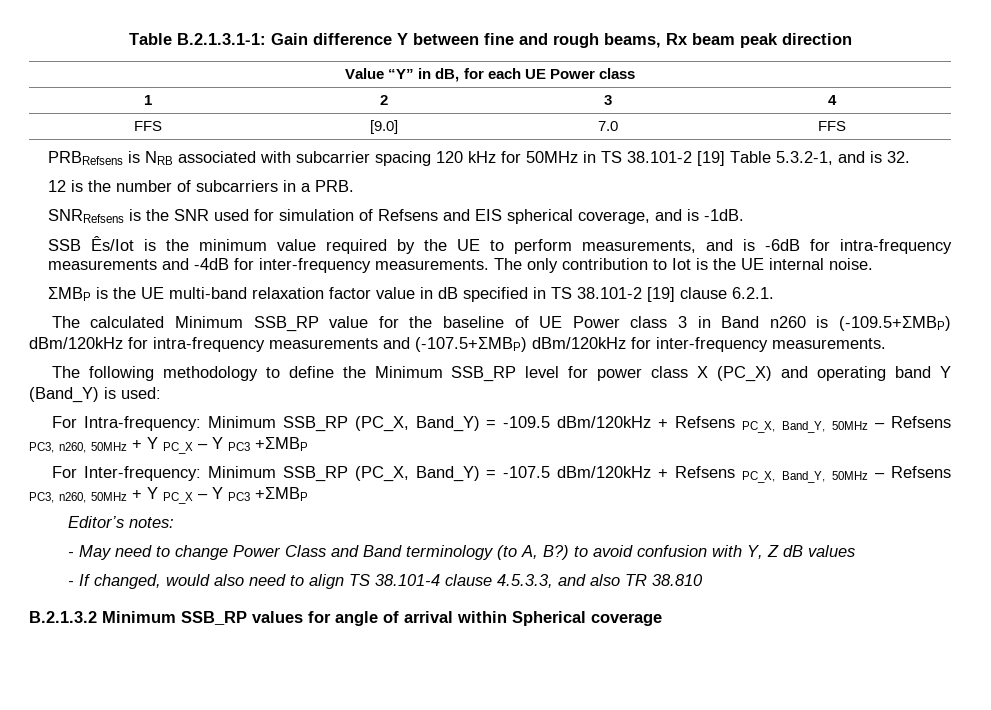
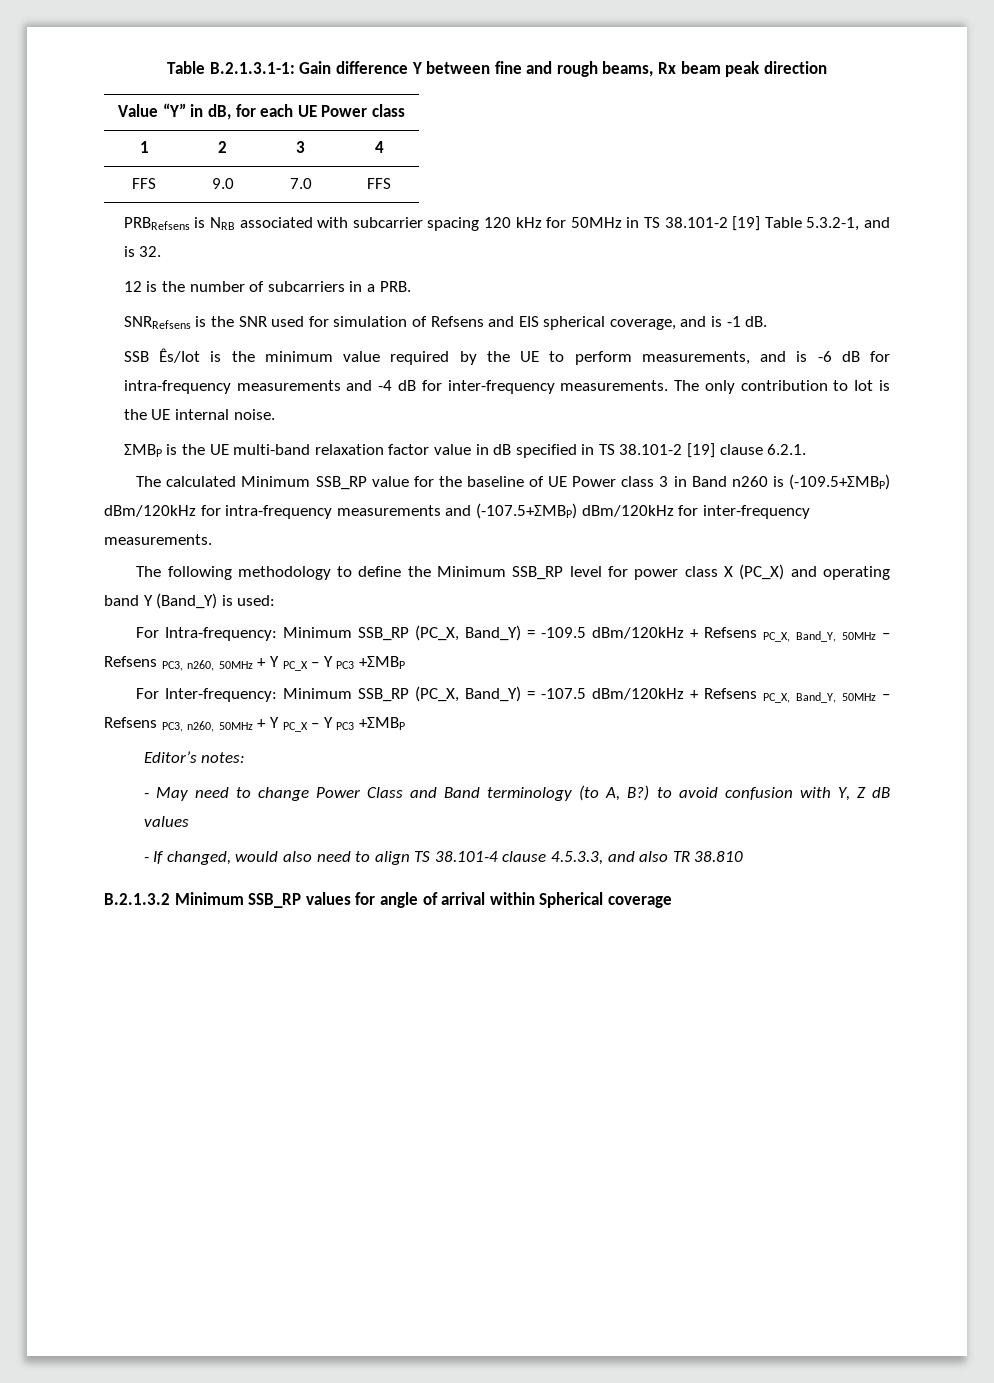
- FFS | [9.0] | 7.0 | FFS
+ FFS | 9.0 | 7.0 | FFS
- SNRRefsens is the SNR used for simulation of Refsens and EIS spherical coverage, and is -1dB.
+ SNRRefsens is the SNR used for simulation of Refsens and EIS spherical coverage, and is -1 dB.
- SSB Ês/Iot is the minimum value required by the UE to perform measurements, and is -6dB for intra-frequency measurements and -4dB for inter-frequency measurements.
+ SSB Ês/Iot is the minimum value required by the UE to perform measurements, and is -6 dB for intra-frequency measurements and -4 dB for inter-frequency measurements.

